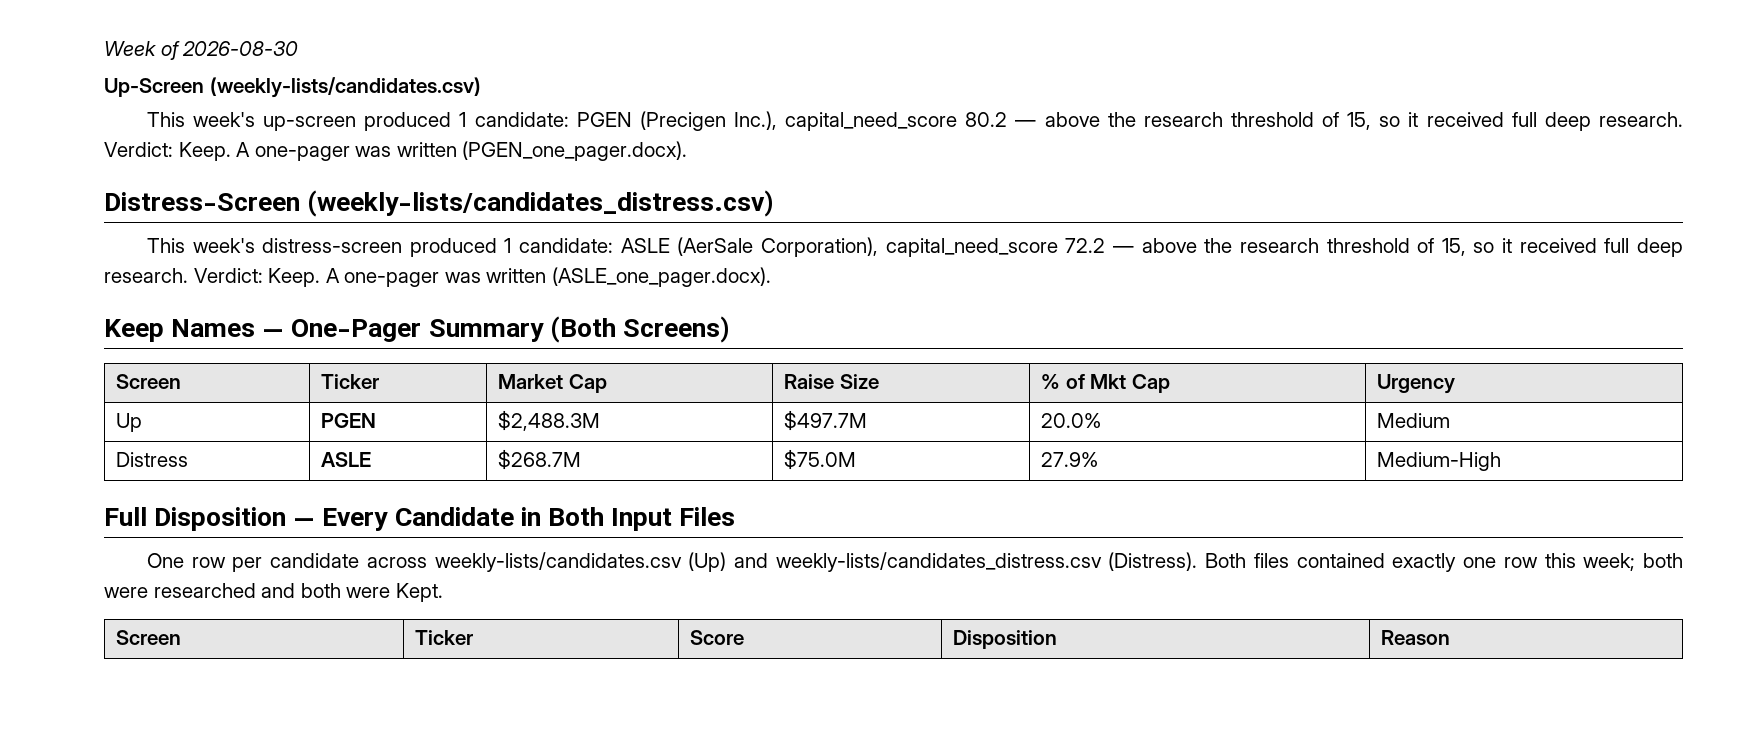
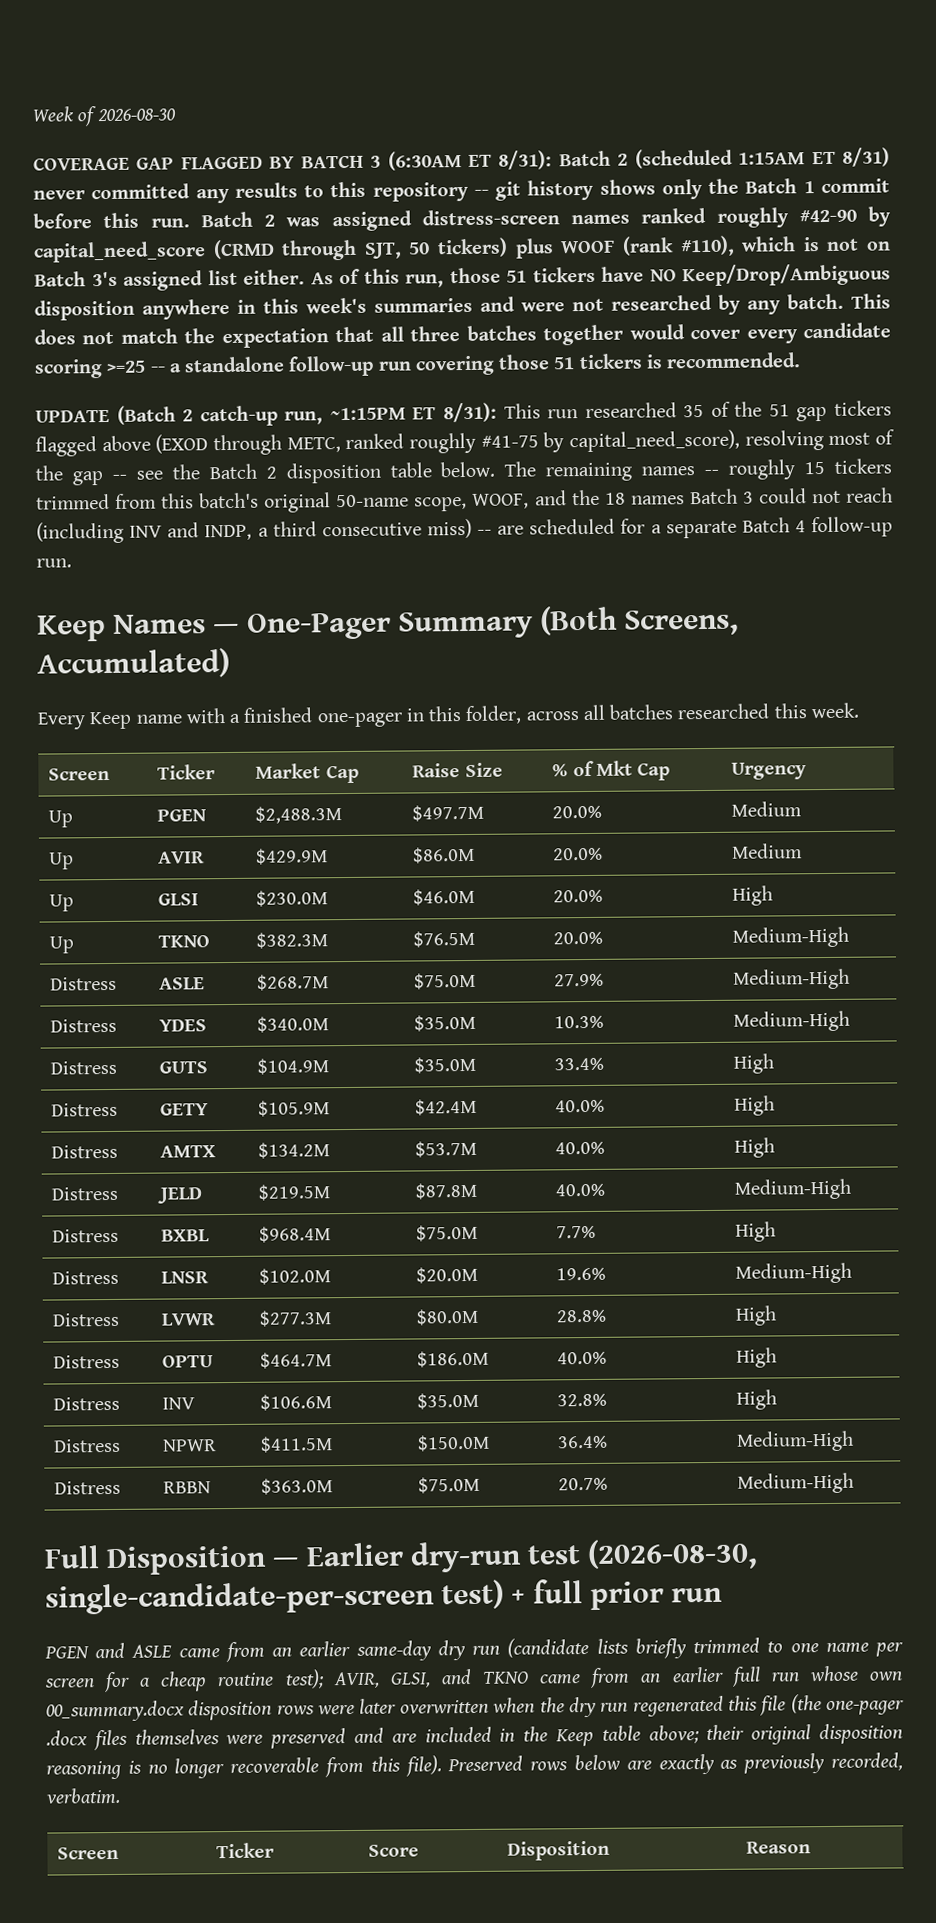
- Up-Screen (weekly-lists/candidates.csv)
- This week's up-screen produced 1 candidate: PGEN (Precigen Inc.), capital_need_score 80.2 — above the research threshold of 15, so it received full deep research. Verdict: Keep. A one-pager was written (PGEN_one_pager.docx).
- Distress-Screen (weekly-lists/candidates_distress.csv)
- This week's distress-screen produced 1 candidate: ASLE (AerSale Corporation), capital_need_score 72.2 — above the research threshold of 15, so it received full deep research. Verdict: Keep. A one-pager was written (ASLE_one_pager.docx).
+ COVERAGE GAP FLAGGED BY BATCH 3 (6:30AM ET 8/31): Batch 2 (scheduled 1:15AM ET 8/31) never committed any results to this repository -- git history shows only the Batch 1 commit before this run. Batch 2 was assigned distress-screen names ranked roughly #42-90 by capital_need_score (CRMD through SJT, 50 tickers) plus WOOF (rank #110), which is not on Batch 3's assigned list either. As of this run, those 51 tickers have NO Keep/Drop/Ambiguous disposition anywhere in this week's summaries and were not researched by any batch. This does not match the expectation that all three batches together would cover every candidate scoring >=25 -- a standalone follow-up run covering those 51 tickers is recommended.
+ UPDATE (Batch 2 catch-up run, ~1:15PM ET 8/31): This run researched 35 of the 51 gap tickers flagged above (EXOD through METC, ranked roughly #41-75 by capital_need_score), resolving most of the gap -- see the Batch 2 disposition table below. The remaining names -- roughly 15 tickers trimmed from this batch's original 50-name scope, WOOF, and the 18 names Batch 3 could not reach (including INV and INDP, a third consecutive miss) -- are scheduled for a separate Batch 4 follow-up run.
- Keep Names — One-Pager Summary (Both Screens)
+ Keep Names — One-Pager Summary (Both Screens, Accumulated)
+ Every Keep name with a finished one-pager in this folder, across all batches researched this week.
+ Up | AVIR | $429.9M | $86.0M | 20.0% | Medium
+ Up | GLSI | $230.0M | $46.0M | 20.0% | High
+ Up | TKNO | $382.3M | $76.5M | 20.0% | Medium-High
- Full Disposition — Every Candidate in Both Input Files
- One row per candidate across weekly-lists/candidates.csv (Up) and weekly-lists/candidates_distress.csv (Distress). Both files contained exactly one row this week; both were researched and both were Kept.
+ Distress | YDES | $340.0M | $35.0M | 10.3% | Medium-High
+ Distress | GUTS | $104.9M | $35.0M | 33.4% | High
+ Distress | GETY | $105.9M | $42.4M | 40.0% | High
+ Distress | AMTX | $134.2M | $53.7M | 40.0% | High
+ Distress | JELD | $219.5M | $87.8M | 40.0% | Medium-High
+ Distress | BXBL | $968.4M | $75.0M | 7.7% | High
+ Distress | LNSR | $102.0M | $20.0M | 19.6% | Medium-High
+ Distress | LVWR | $277.3M | $80.0M | 28.8% | High
+ Distress | OPTU | $464.7M | $186.0M | 40.0% | High
+ Distress | INV | $106.6M | $35.0M | 32.8% | High
+ Distress | NPWR | $411.5M | $150.0M | 36.4% | Medium-High
+ Distress | RBBN | $363.0M | $75.0M | 20.7% | Medium-High
+ Full Disposition — Earlier dry-run test (2026-08-30, single-candidate-per-screen test) + full prior run
+ PGEN and ASLE came from an earlier same-day dry run (candidate lists briefly trimmed to one name per screen for a cheap routine test); AVIR, GLSI, and TKNO came from an earlier full run whose own 00_summary.docx disposition rows were later overwritten when the dry run regenerated this file (the one-pager .docx files themselves were preserved and are included in the Keep table above; their original disposition reasoning is no longer recoverable from this file). Preserved rows below are exactly as previously recorded, verbatim.

